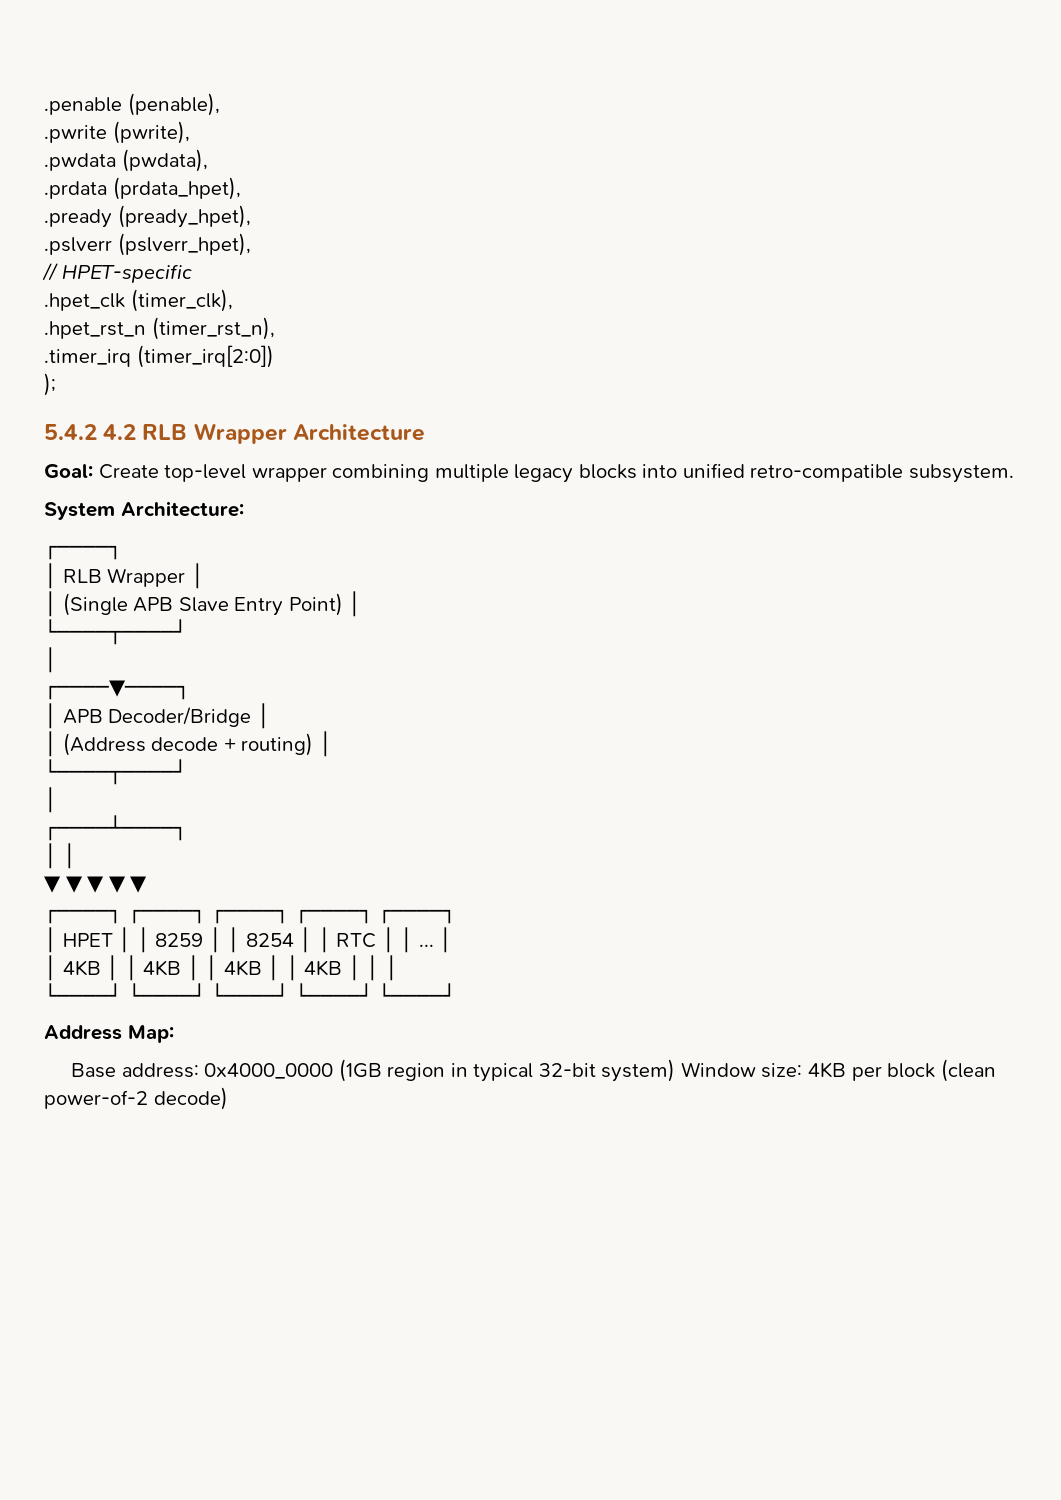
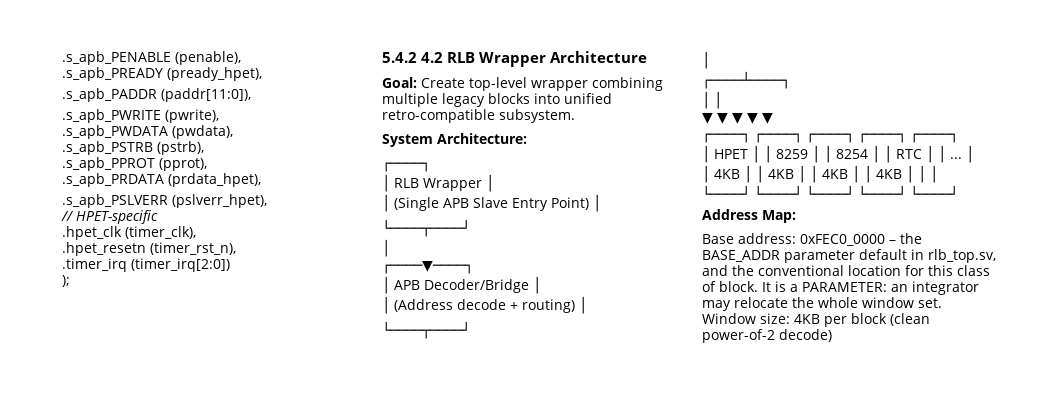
- .penable (penable),
+ .s_apb_PENABLE (penable),
- .pwrite (pwrite),
+ .s_apb_PREADY (pready_hpet),
+ .s_apb_PADDR (paddr[11:0]),
+ .s_apb_PWRITE (pwrite),
- .pwdata (pwdata),
+ .s_apb_PWDATA (pwdata),
- .prdata (prdata_hpet),
- .pready (pready_hpet),
- .pslverr (pslverr_hpet),
+ .s_apb_PSTRB (pstrb),
+ .s_apb_PPROT (pprot),
+ .s_apb_PRDATA (prdata_hpet),
+ .s_apb_PSLVERR (pslverr_hpet),
- .hpet_rst_n (timer_rst_n),
+ .hpet_resetn (timer_rst_n),
- Base address: 0x4000_0000 (1GB region in typical 32-bit system) Window size: 4KB per block (clean power-of-2 decode)
+ Base address: 0xFEC0_0000 – the BASE_ADDR parameter default in rlb_top.sv, and the conventional location for this class of block. It is a PARAMETER: an integrator may relocate the whole window set. Window size: 4KB per block (clean power-of-2 decode)

